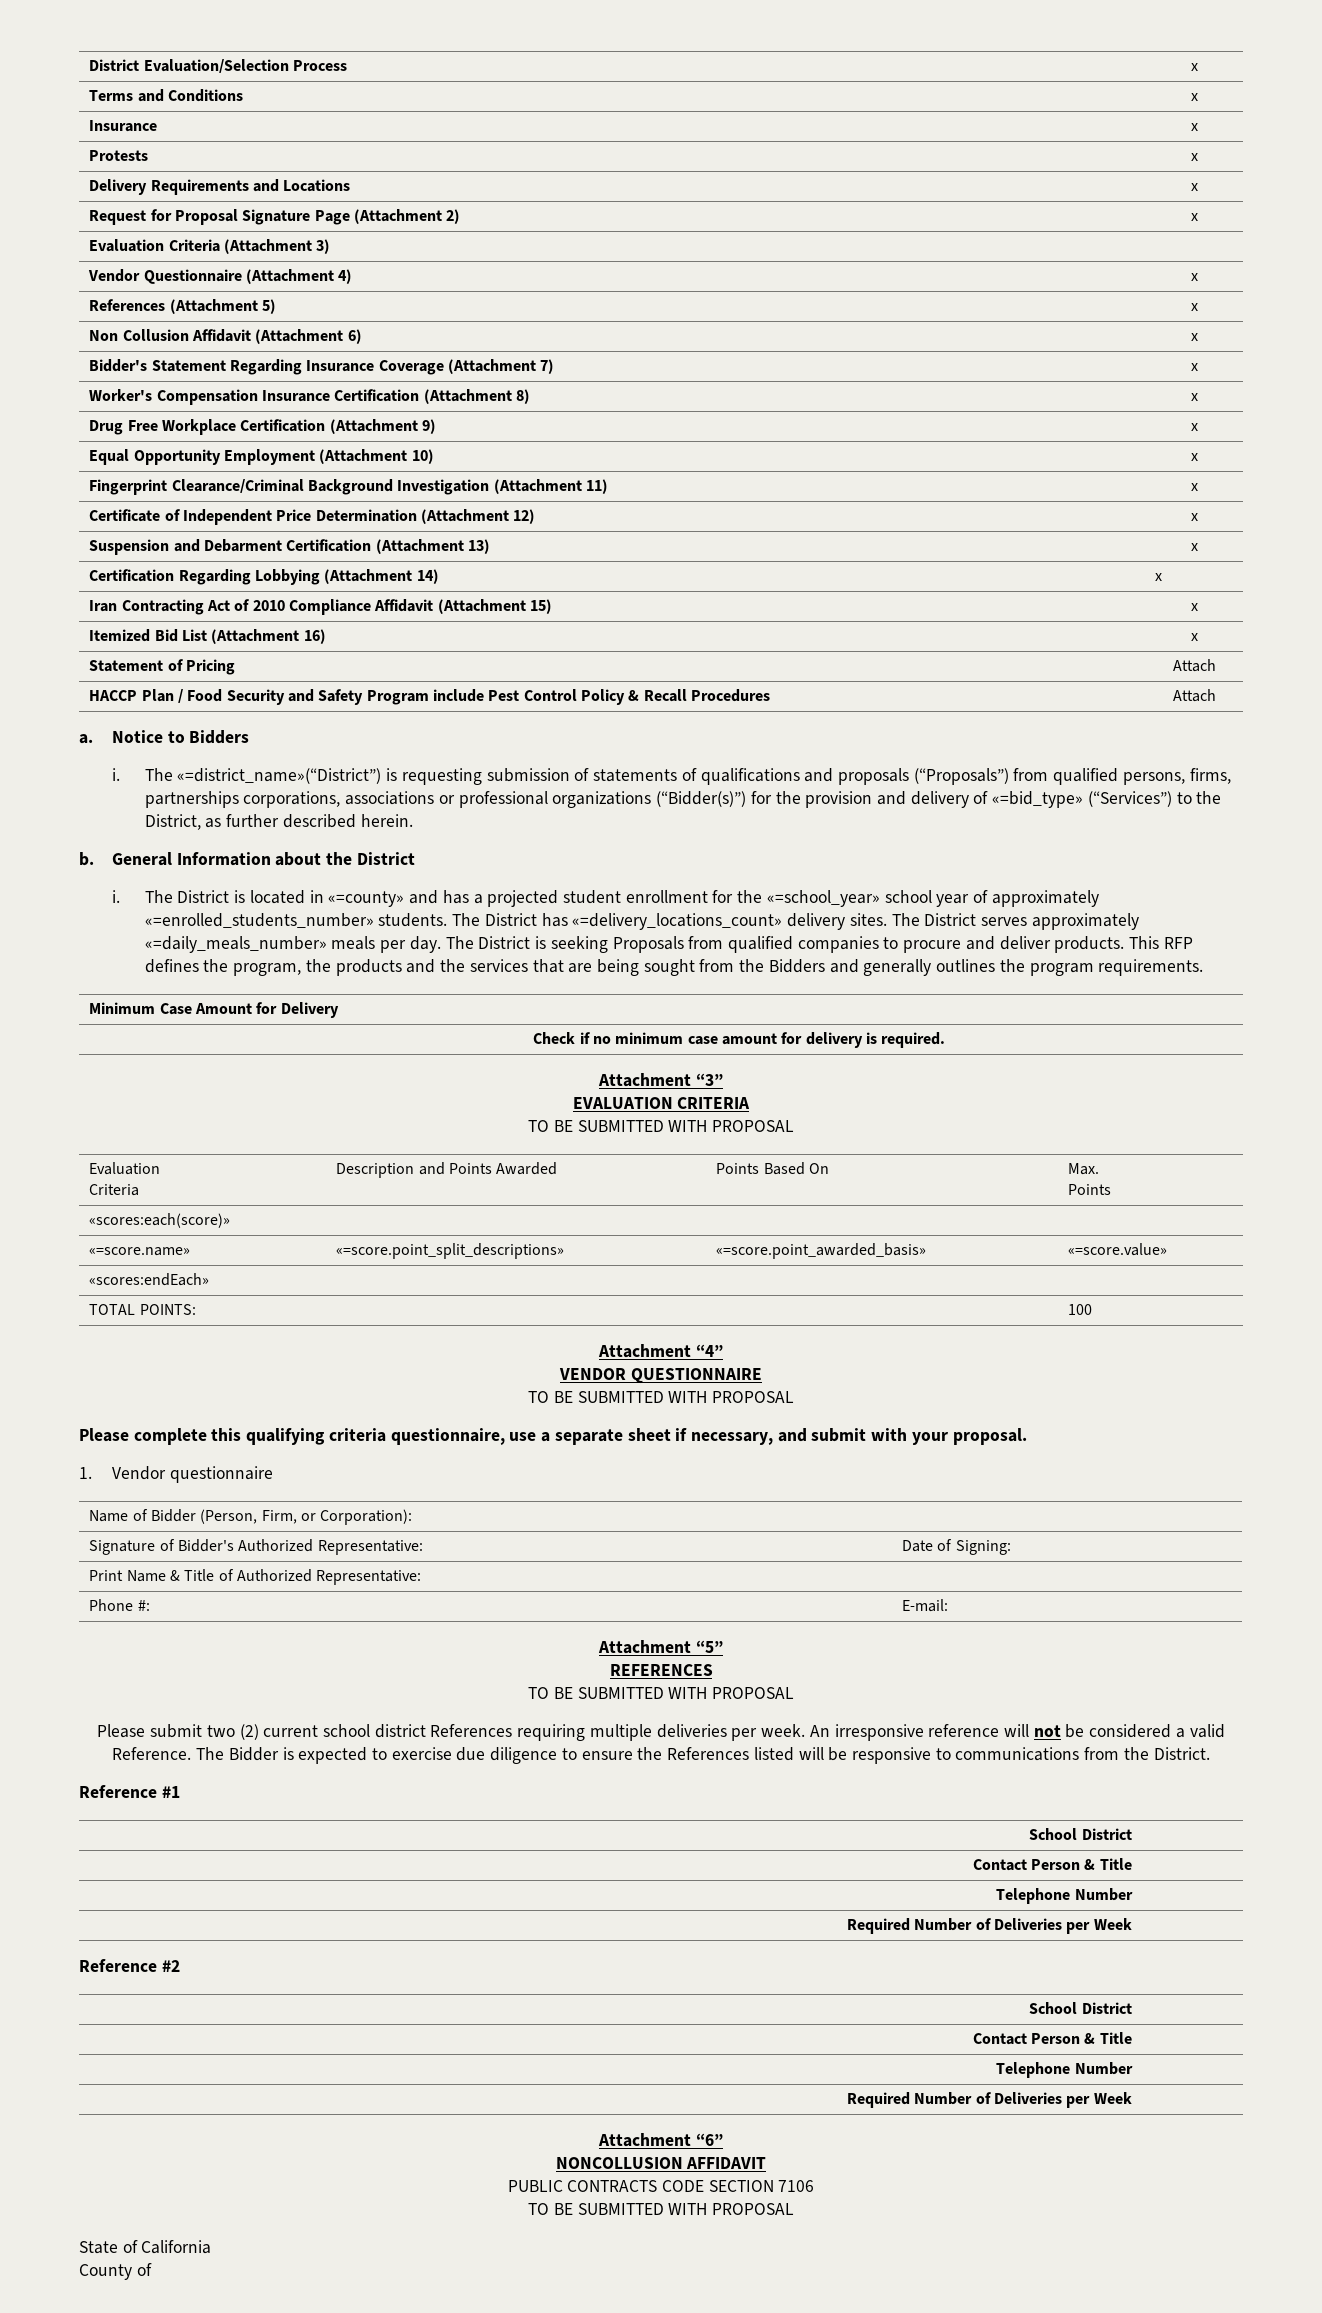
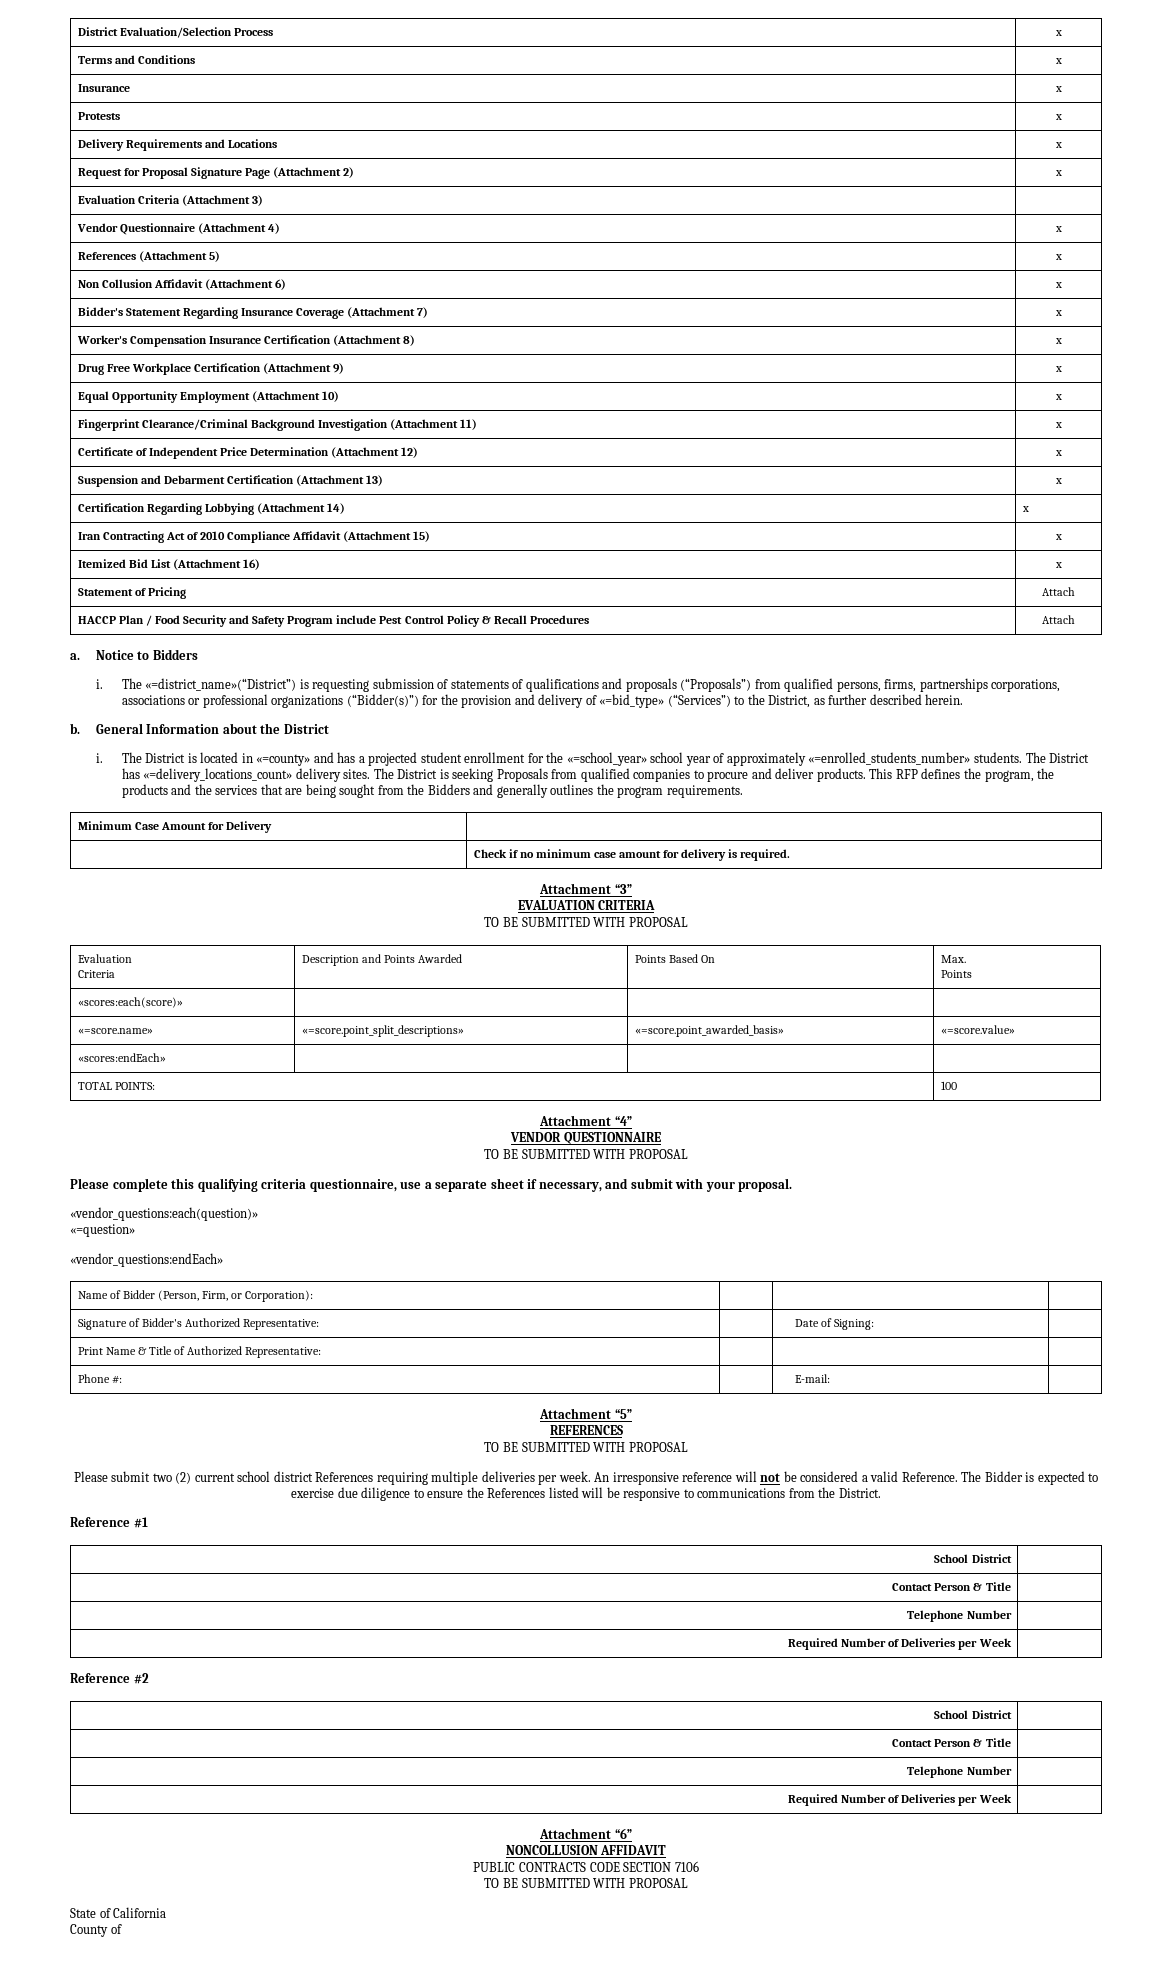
- The District serves approximately «=daily_meals_number» meals per day. The District is seeking Proposals from qualified companies to procure and deliver products.
+ The District is seeking Proposals from qualified companies to procure and deliver products.
- 1. Vendor questionnaire
+ «vendor_questions:each(question)»
+ «=question»
+ «vendor_questions:endEach»

